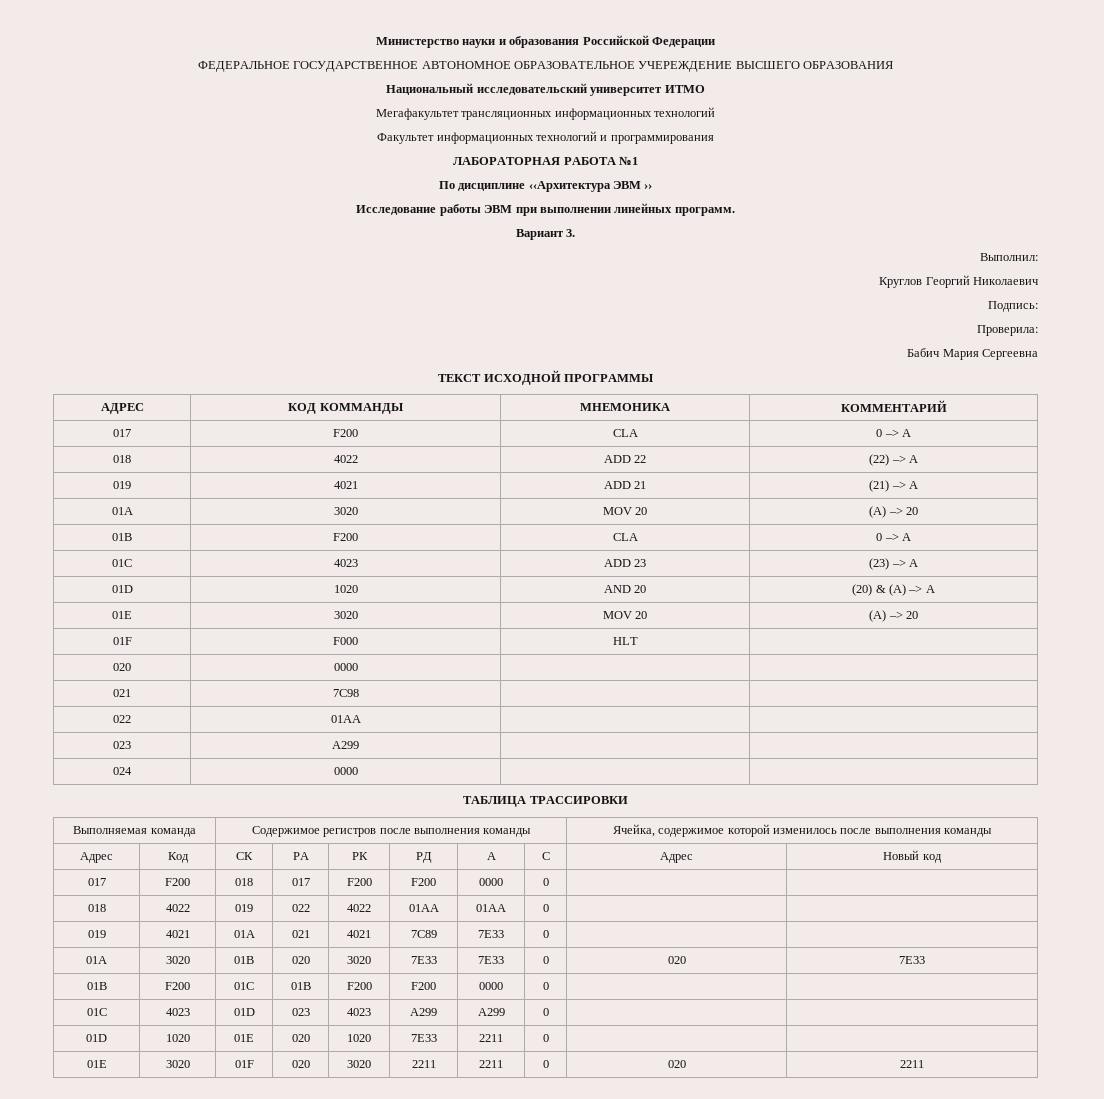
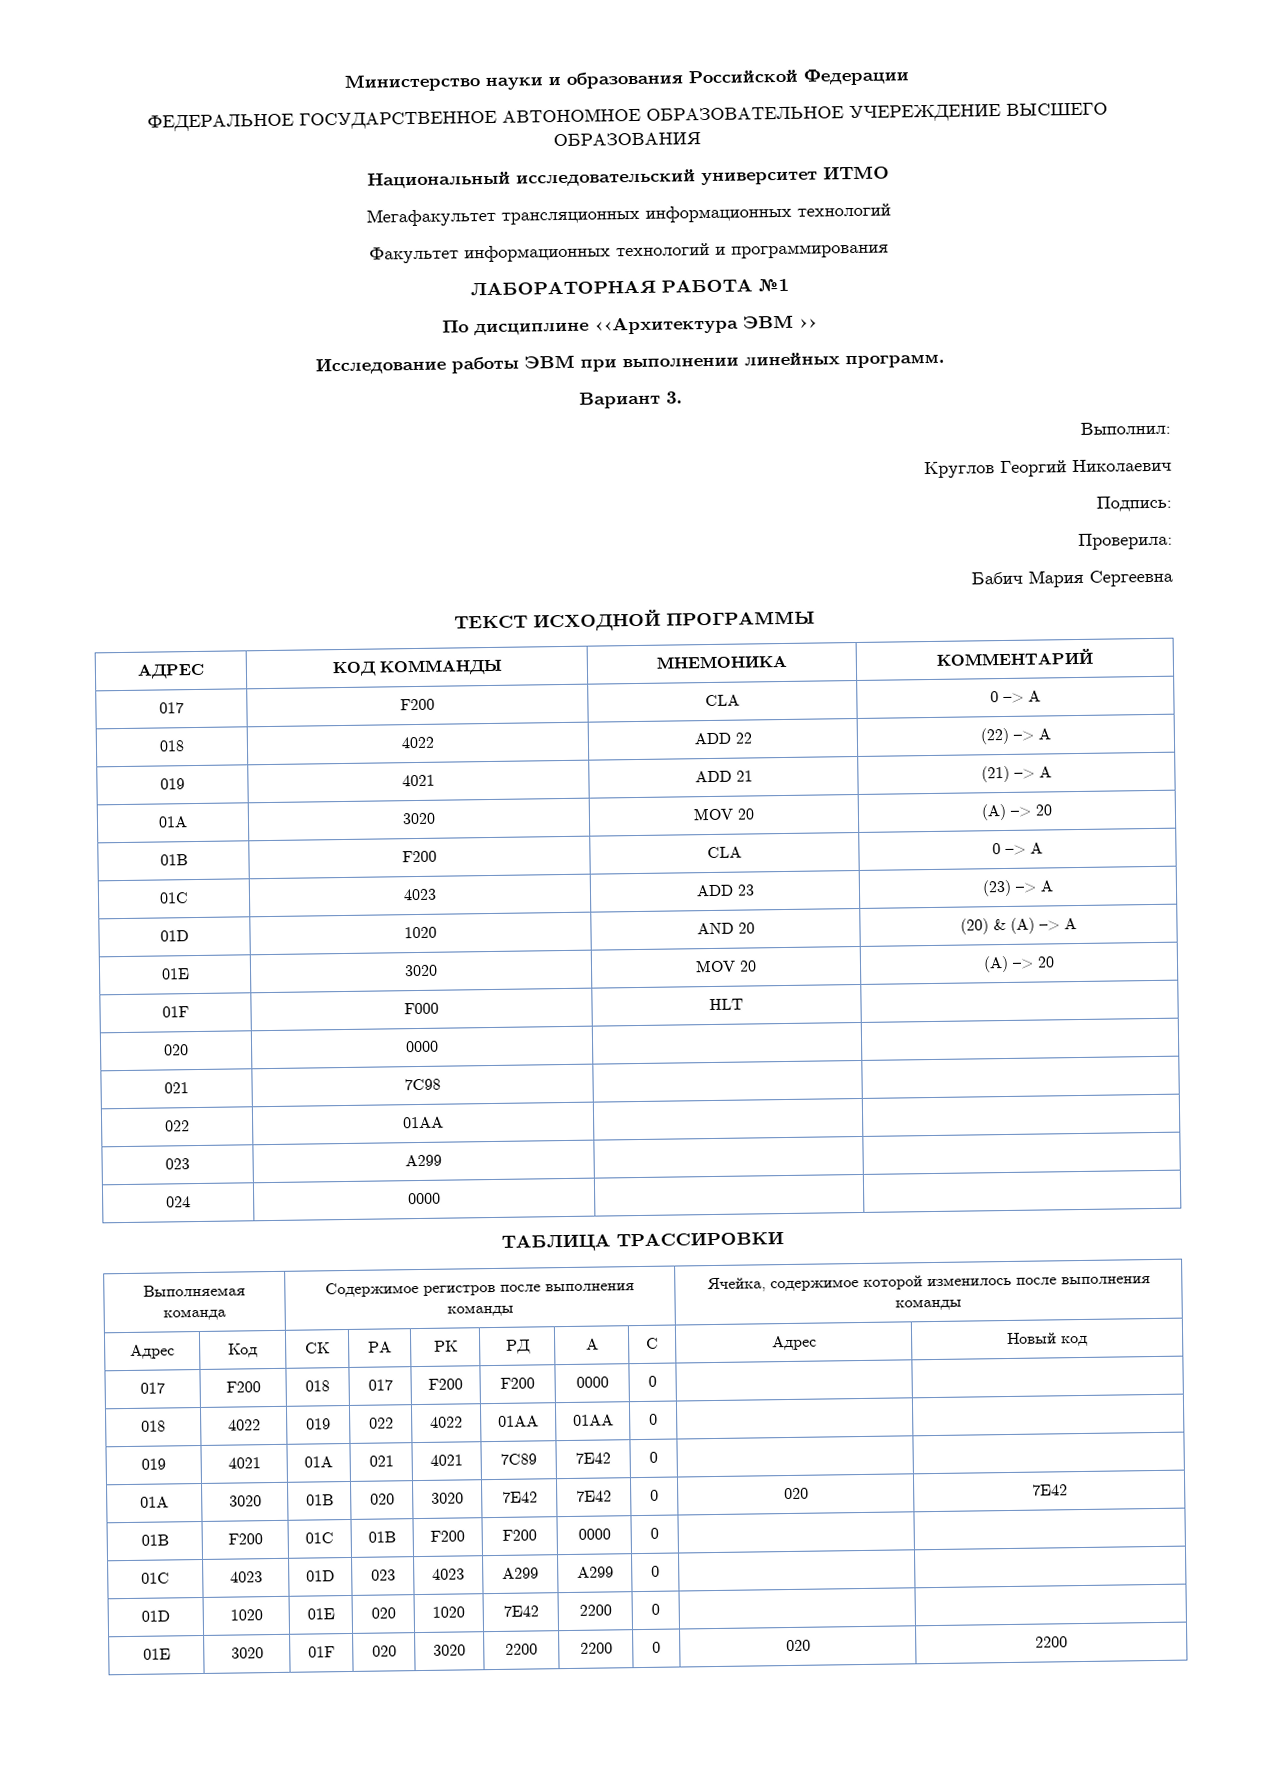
- 019 | 4021 | 01A | 021 | 4021 | 7C89 | 7E33 | 0 | |
+ 019 | 4021 | 01A | 021 | 4021 | 7C89 | 7E42 | 0 | |
- 01A | 3020 | 01B | 020 | 3020 | 7E33 | 7E33 | 0 | 020 | 7E33
+ 01A | 3020 | 01B | 020 | 3020 | 7E42 | 7E42 | 0 | 020 | 7E42
- 01D | 1020 | 01E | 020 | 1020 | 7E33 | 2211 | 0 | |
+ 01D | 1020 | 01E | 020 | 1020 | 7E42 | 2200 | 0 | |
- 01E | 3020 | 01F | 020 | 3020 | 2211 | 2211 | 0 | 020 | 2211
+ 01E | 3020 | 01F | 020 | 3020 | 2200 | 2200 | 0 | 020 | 2200

